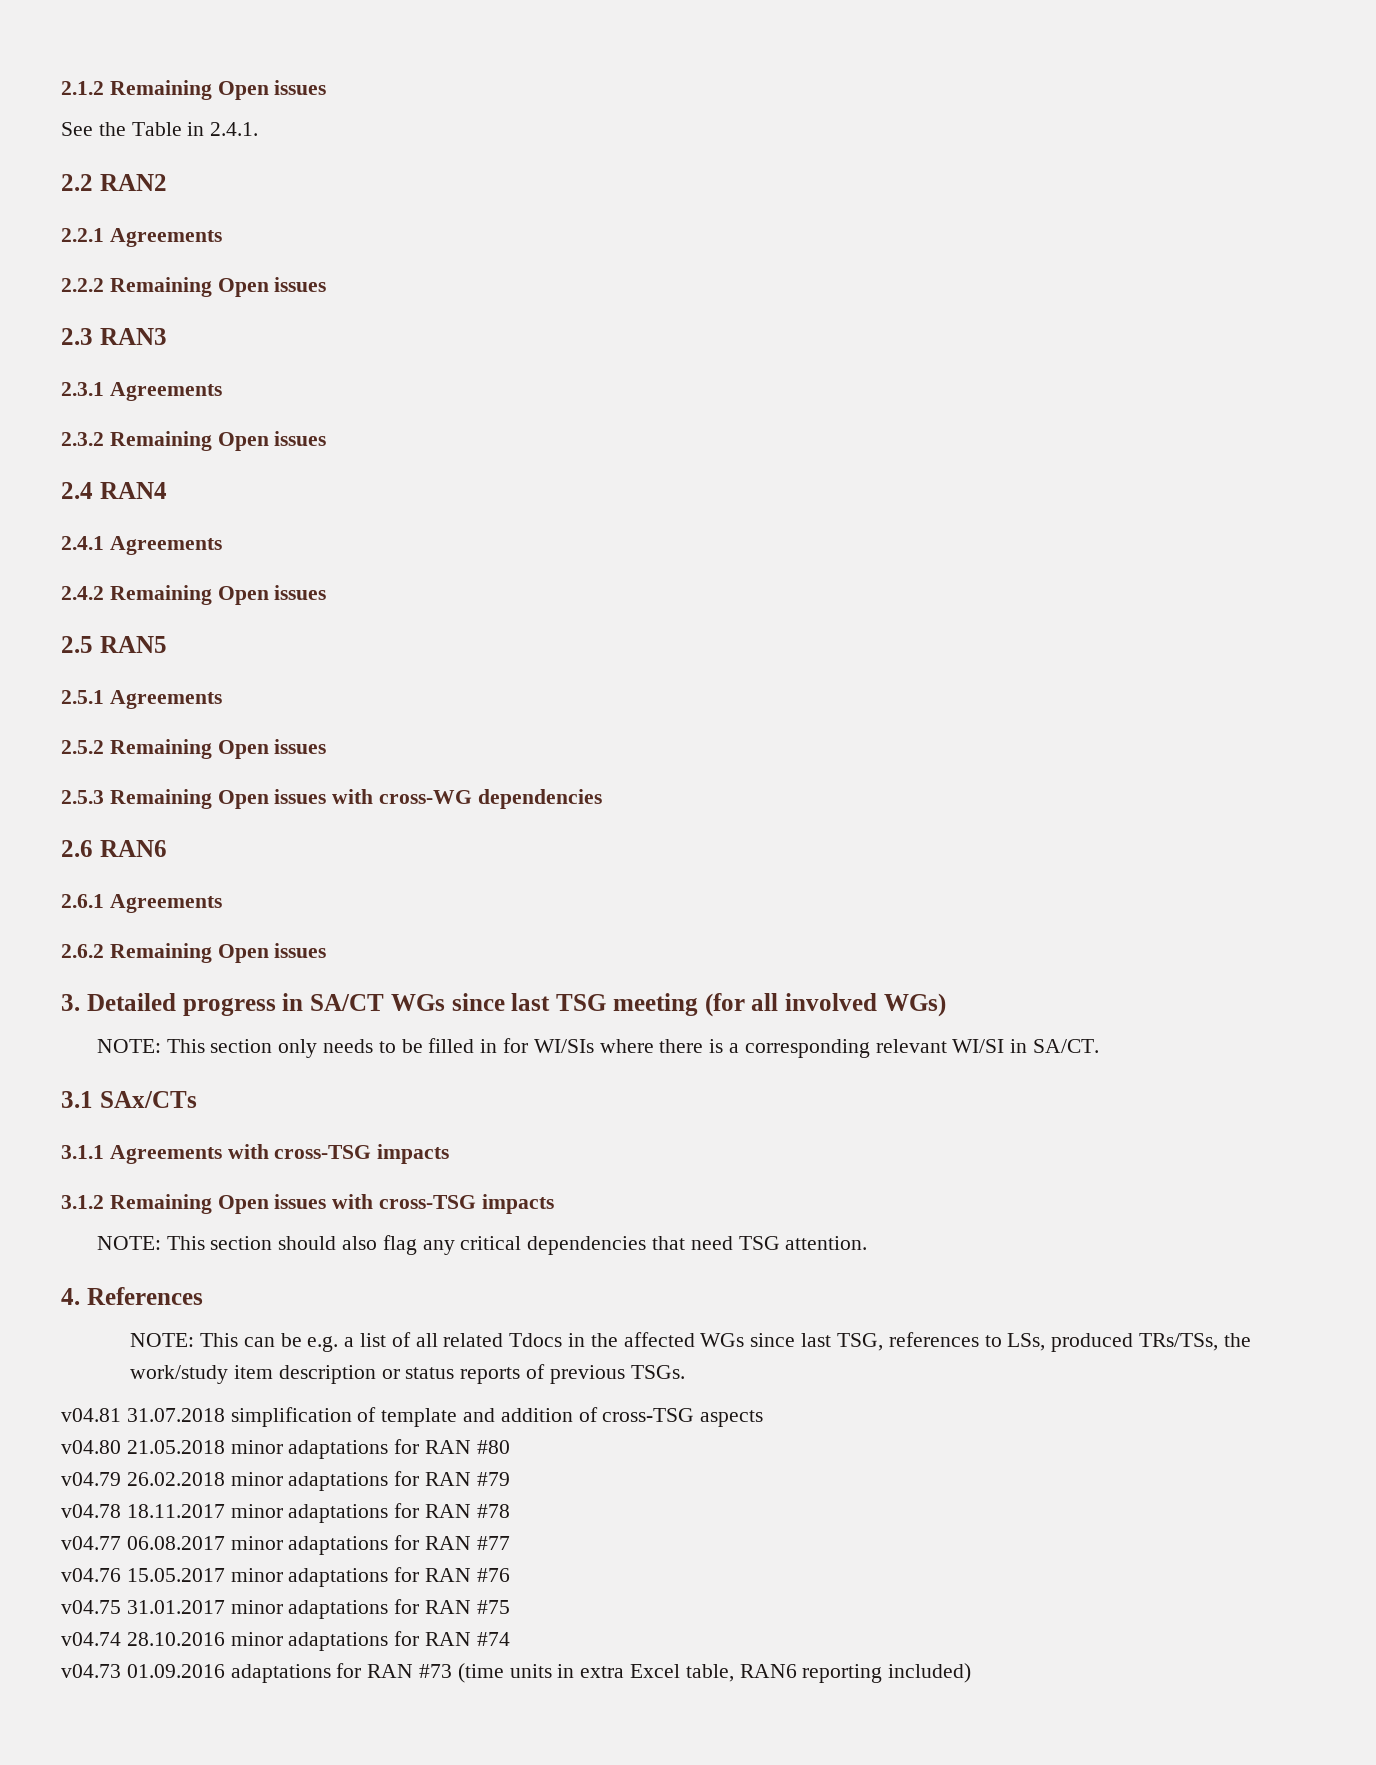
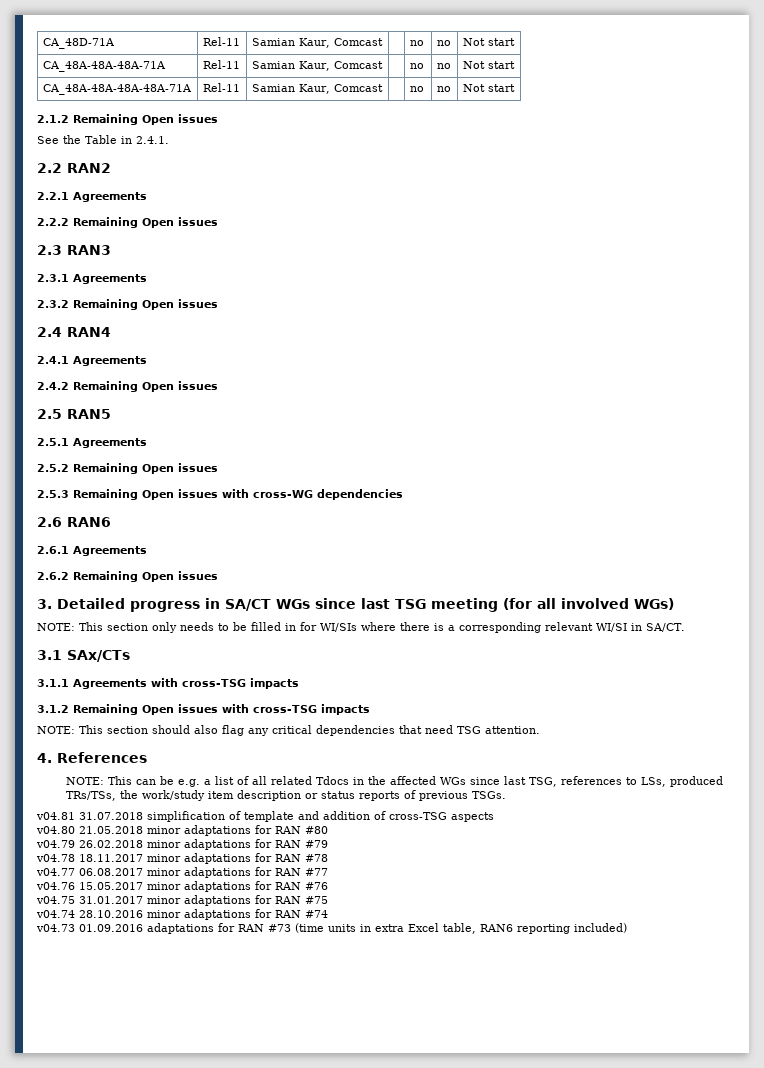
+ CA_48D-71A | Rel-11 | Samian Kaur, Comcast | | no | no | Not start
+ CA_48A-48A-48A-71A | Rel-11 | Samian Kaur, Comcast | | no | no | Not start
+ CA_48A-48A-48A-48A-71A | Rel-11 | Samian Kaur, Comcast | | no | no | Not start

